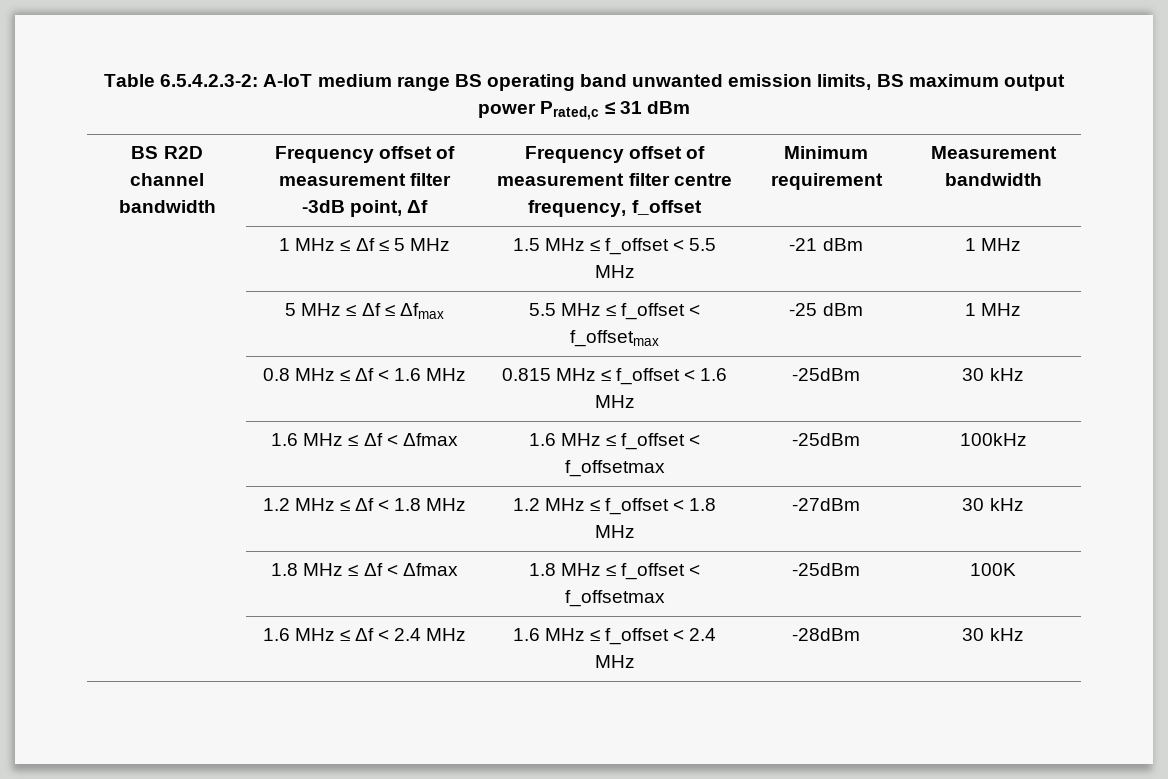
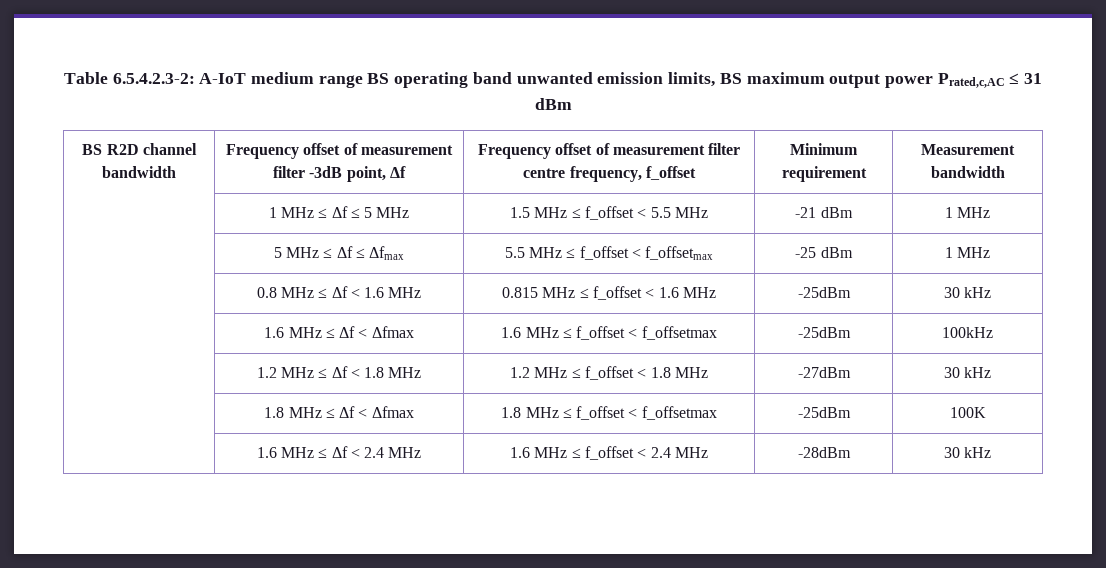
- Table 6.5.4.2.3-2: A-IoT medium range BS operating band unwanted emission limits, BS maximum output power Prated,c ≤ 31 dBm
+ Table 6.5.4.2.3-2: A-IoT medium range BS operating band unwanted emission limits, BS maximum output power Prated,c,AC ≤ 31 dBm

